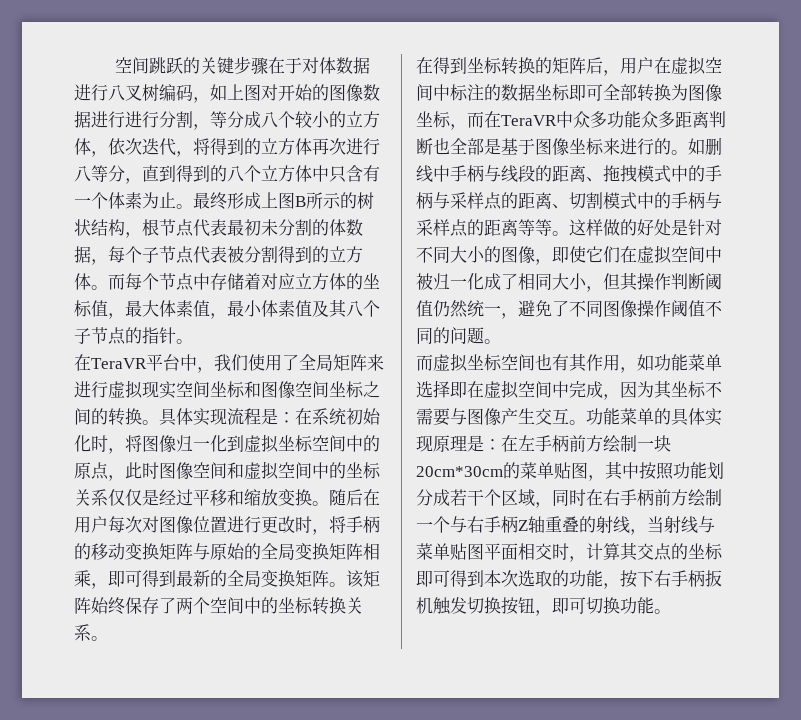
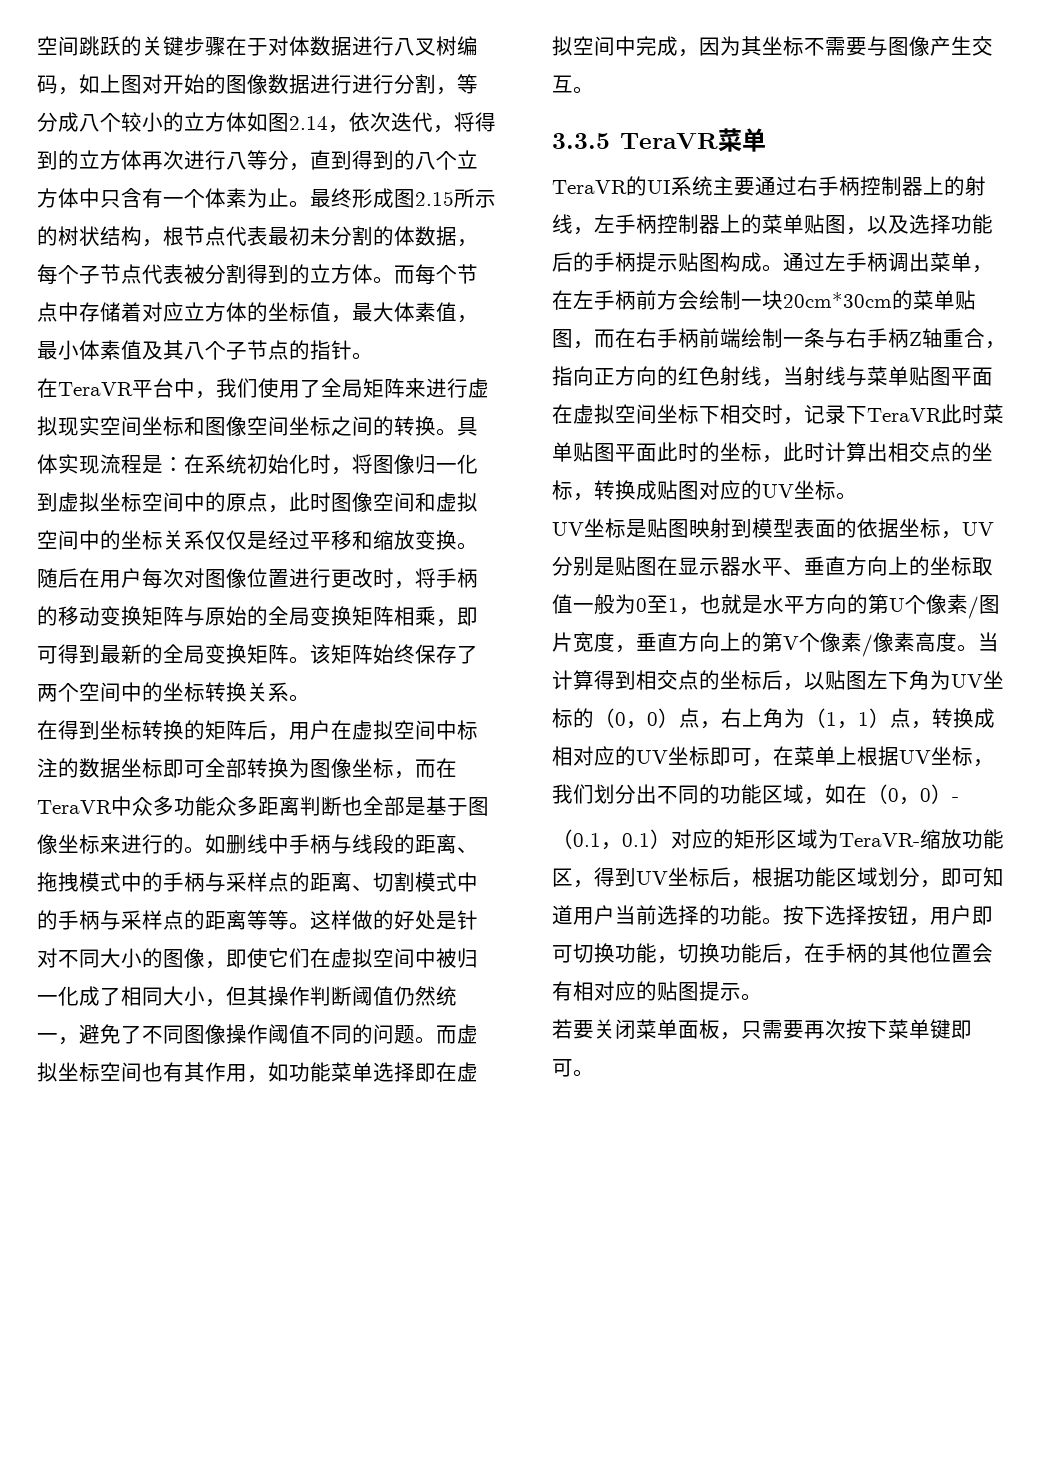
- 空间跳跃的关键步骤在于对体数据进行八叉树编码，如上图对开始的图像数据进行进行分割，等分成八个较小的立方体，依次迭代，将得到的立方体再次进行八等分，直到得到的八个立方体中只含有一个体素为止。
+ 空间跳跃的关键步骤在于对体数据进行八叉树编码，如上图对开始的图像数据进行进行分割，等分成八个较小的立方体如图2.14，依次迭代，将得到的立方体再次进行八等分，直到得到的八个立方体中只含有一个体素为止。
- 最终形成上图B所示的树状结构，根节点代表最初未分割的体数据，每个子节点代表被分割得到的立方体。
+ 最终形成图2.15所示的树状结构，根节点代表最初未分割的体数据，每个子节点代表被分割得到的立方体。
- 这样做的好处是针对不同大小的图像，即使它们在虚拟空间中被归一化成了相同大小，但其操作判断阈值仍然统一，避免了不同图像操作阈值不同的问题。
- 而虚拟坐标空间也有其作用，如功能菜单选择即在虚拟空间中完成，因为其坐标不需要与图像产生交互。功能菜单的具体实现原理是：在左手柄前方绘制一块20cm*30cm的菜单贴图，其中按照功能划分成若干个区域，同时在右手柄前方绘制一个与右手柄Z轴重叠的射线，当射线与菜单贴图平面相交时，计算其交点的坐标即可得到本次选取的功能，按下右手柄扳机触发切换按钮，即可切换功能。
+ 这样做的好处是针对不同大小的图像，即使它们在虚拟空间中被归一化成了相同大小，但其操作判断阈值仍然统一，避免了不同图像操作阈值不同的问题。而虚拟坐标空间也有其作用，如功能菜单选择即在虚拟空间中完成，因为其坐标不需要与图像产生交互。
+ 3.3.5 TeraVR菜单
+ TeraVR的UI系统主要通过右手柄控制器上的射线，左手柄控制器上的菜单贴图，以及选择功能后的手柄提示贴图构成。通过左手柄调出菜单，在左手柄前方会绘制一块20cm*30cm的菜单贴图，而在右手柄前端绘制一条与右手柄Z轴重合，指向正方向的红色射线，当射线与菜单贴图平面在虚拟空间坐标下相交时，记录下TeraVR此时菜单贴图平面此时的坐标，此时计算出相交点的坐标，转换成贴图对应的UV坐标。
+ UV坐标是贴图映射到模型表面的依据坐标，UV分别是贴图在显示器水平、垂直方向上的坐标取值一般为0至1，也就是水平方向的第U个像素/图片宽度，垂直方向上的第V个像素/像素高度。当计算得到相交点的坐标后，以贴图左下角为UV坐标的（0，0）点，右上角为（1，1）点，转换成相对应的UV坐标即可，在菜单上根据UV坐标，我们划分出不同的功能区域，如在（0，0）-
+ （0.1，0.1）对应的矩形区域为TeraVR-缩放功能区，得到UV坐标后，根据功能区域划分，即可知道用户当前选择的功能。按下选择按钮，用户即可切换功能，切换功能后，在手柄的其他位置会有相对应的贴图提示。
+ 若要关闭菜单面板，只需要再次按下菜单键即可。

